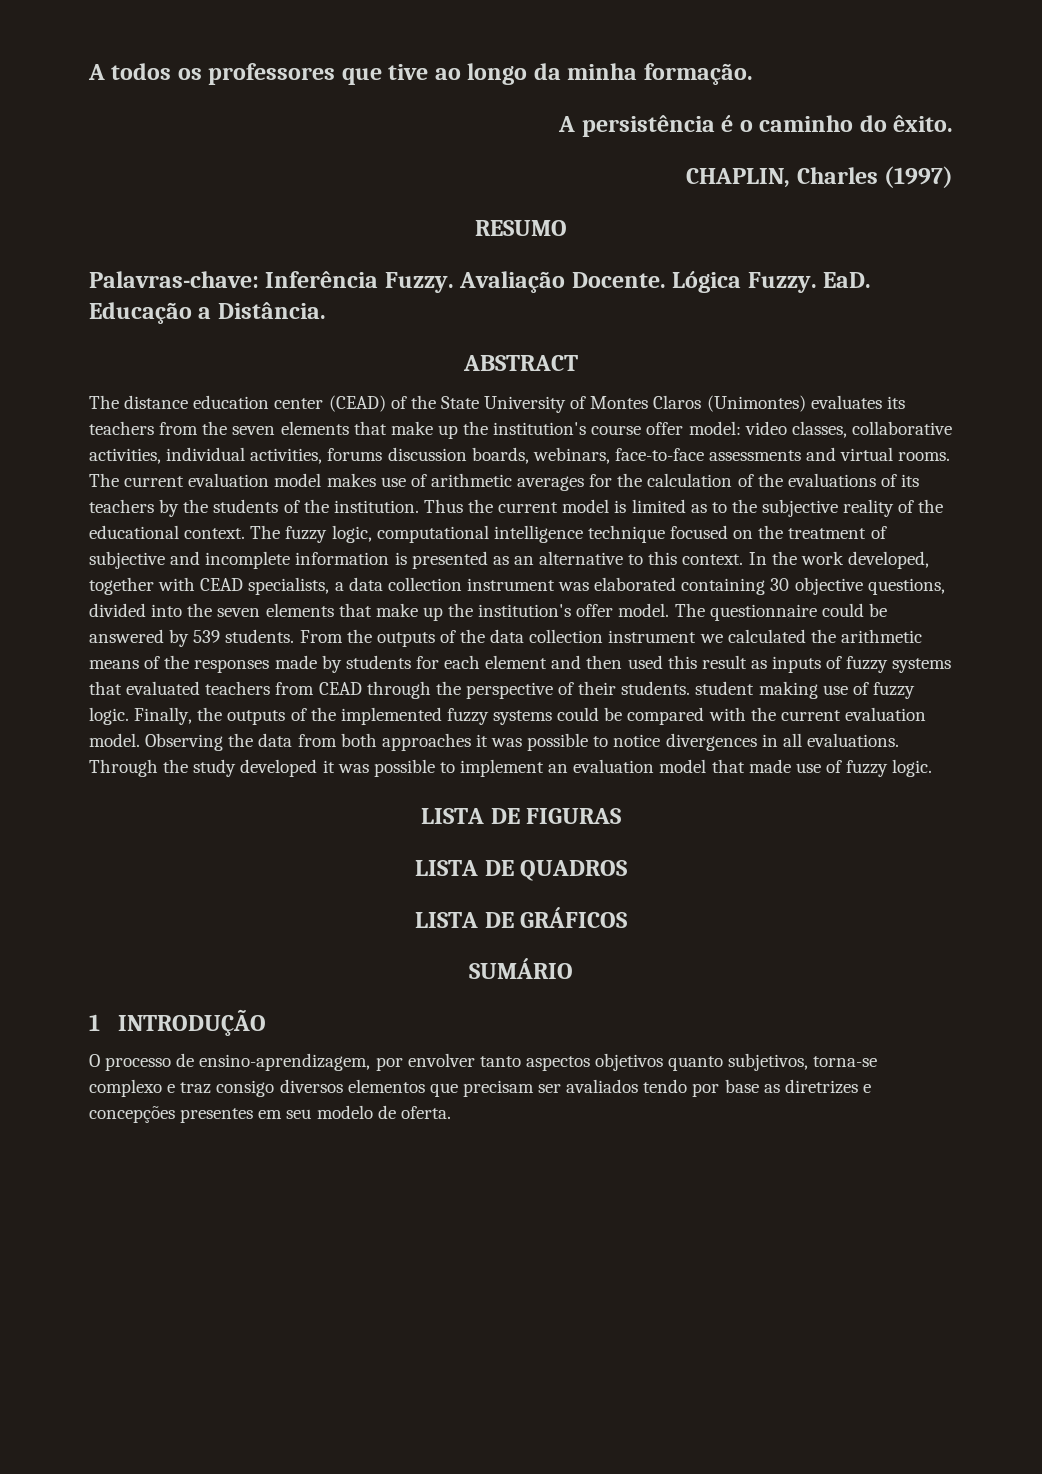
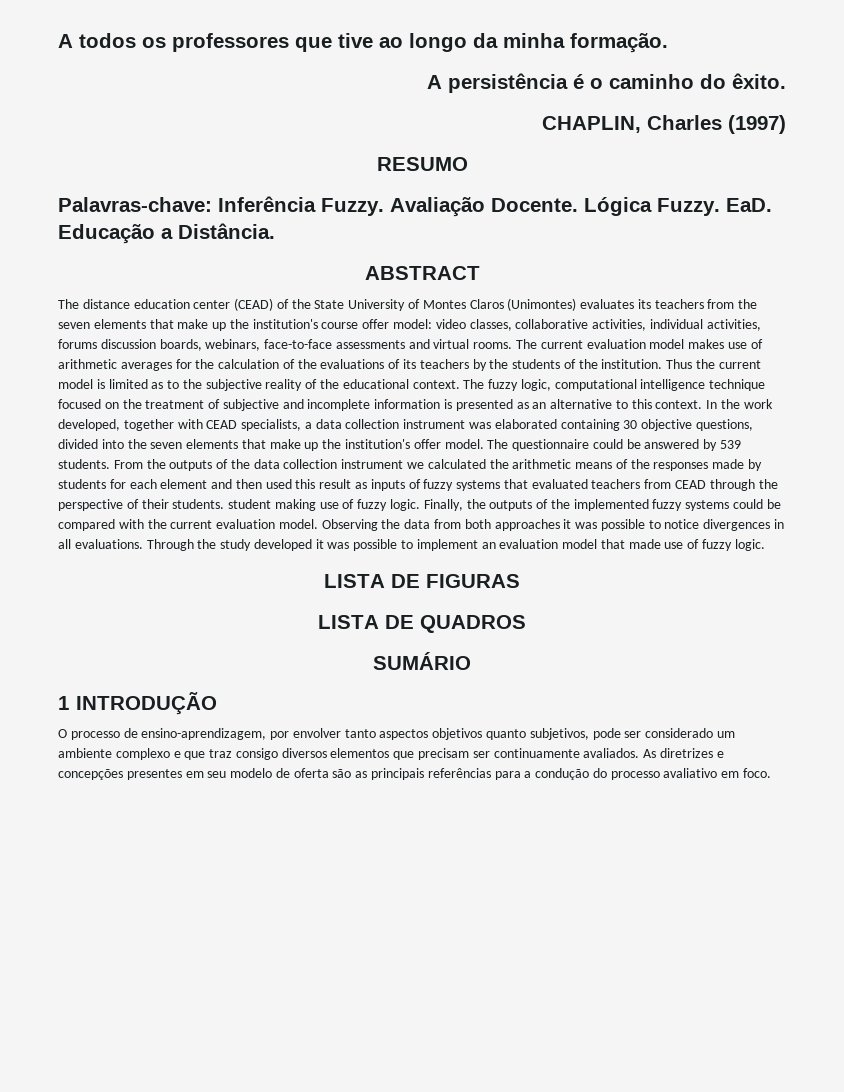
- LISTA DE GRÁFICOS
- O processo de ensino-aprendizagem, por envolver tanto aspectos objetivos quanto subjetivos, torna-se complexo e traz consigo diversos elementos que precisam ser avaliados tendo por base as diretrizes e concepções presentes em seu modelo de oferta.
+ O processo de ensino-aprendizagem, por envolver tanto aspectos objetivos quanto subjetivos, pode ser considerado um ambiente complexo e que traz consigo diversos elementos que precisam ser continuamente avaliados. As diretrizes e concepções presentes em seu modelo de oferta são as principais referências para a condução do processo avaliativo em foco.

